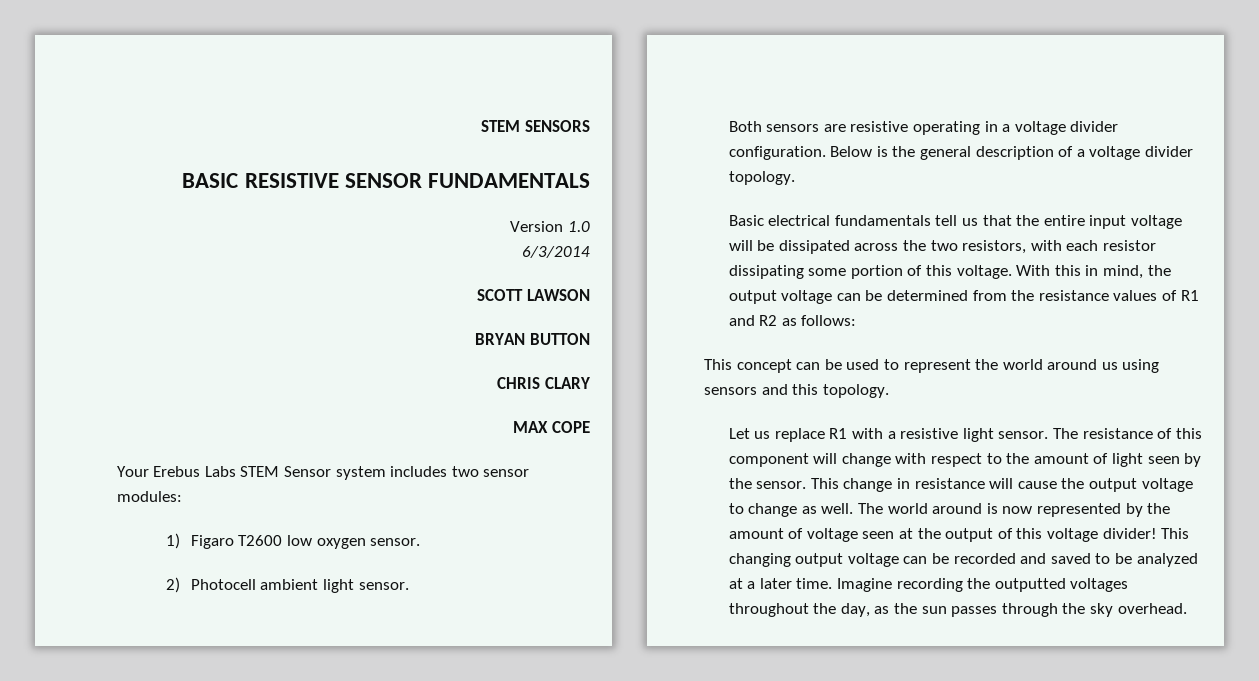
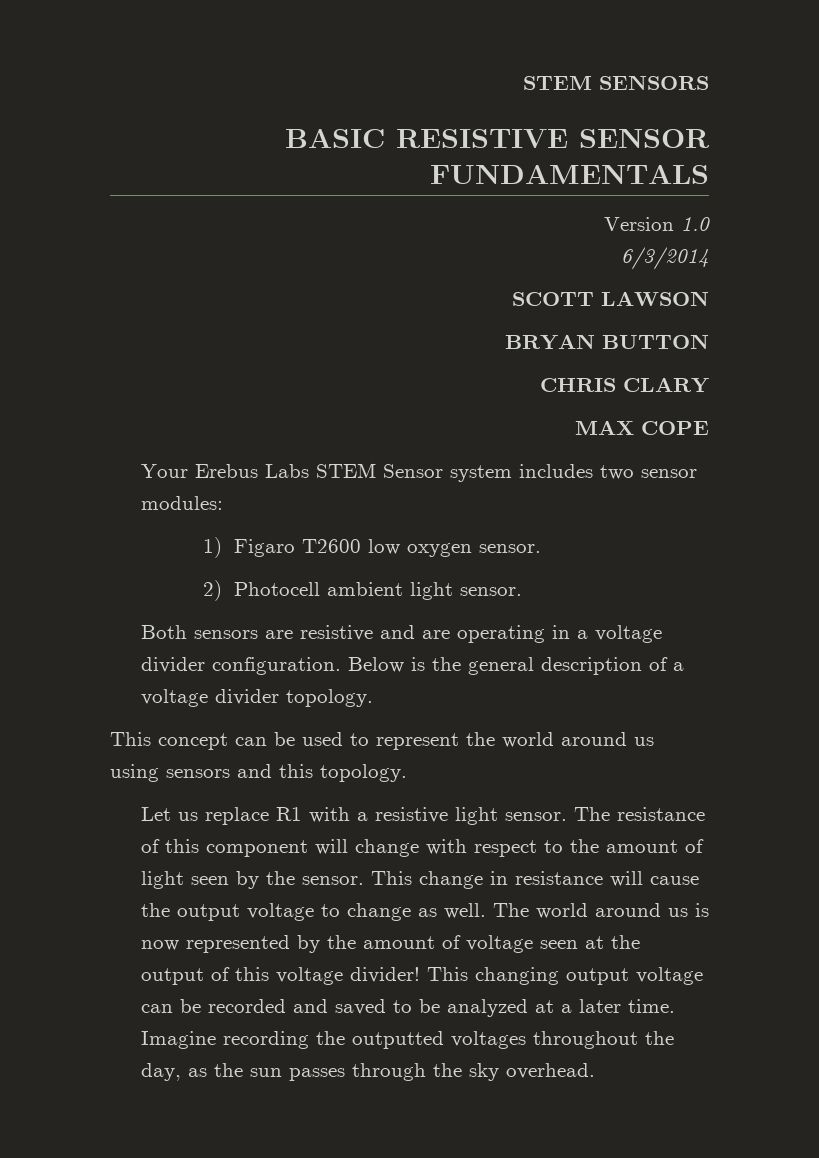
- Both sensors are resistive operating in a voltage divider configuration.
+ Both sensors are resistive and are operating in a voltage divider configuration.
- Basic electrical fundamentals tell us that the entire input voltage will be dissipated across the two resistors, with each resistor dissipating some portion of this voltage. With this in mind, the output voltage can be determined from the resistance values of R1 and R2 as follows:
- The world around is now represented by the amount of voltage seen at the output of this voltage divider!
+ The world around us is now represented by the amount of voltage seen at the output of this voltage divider!

